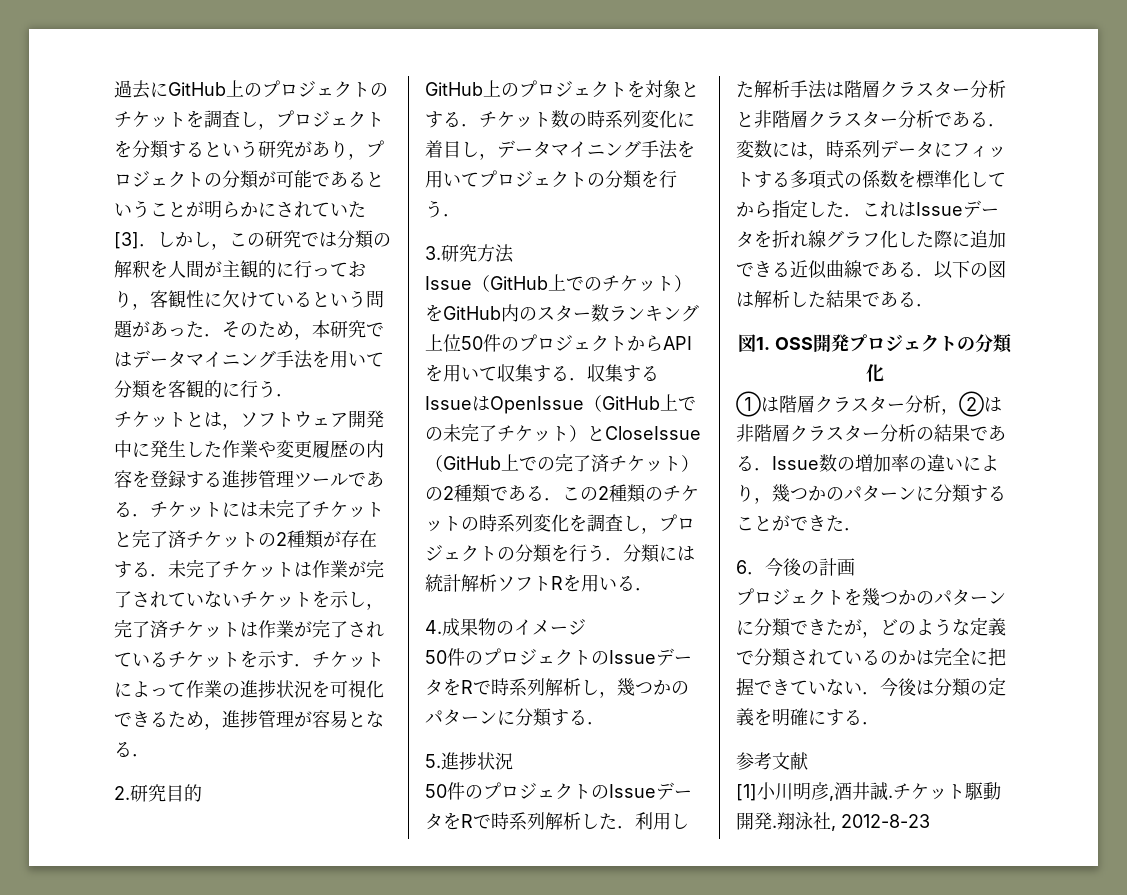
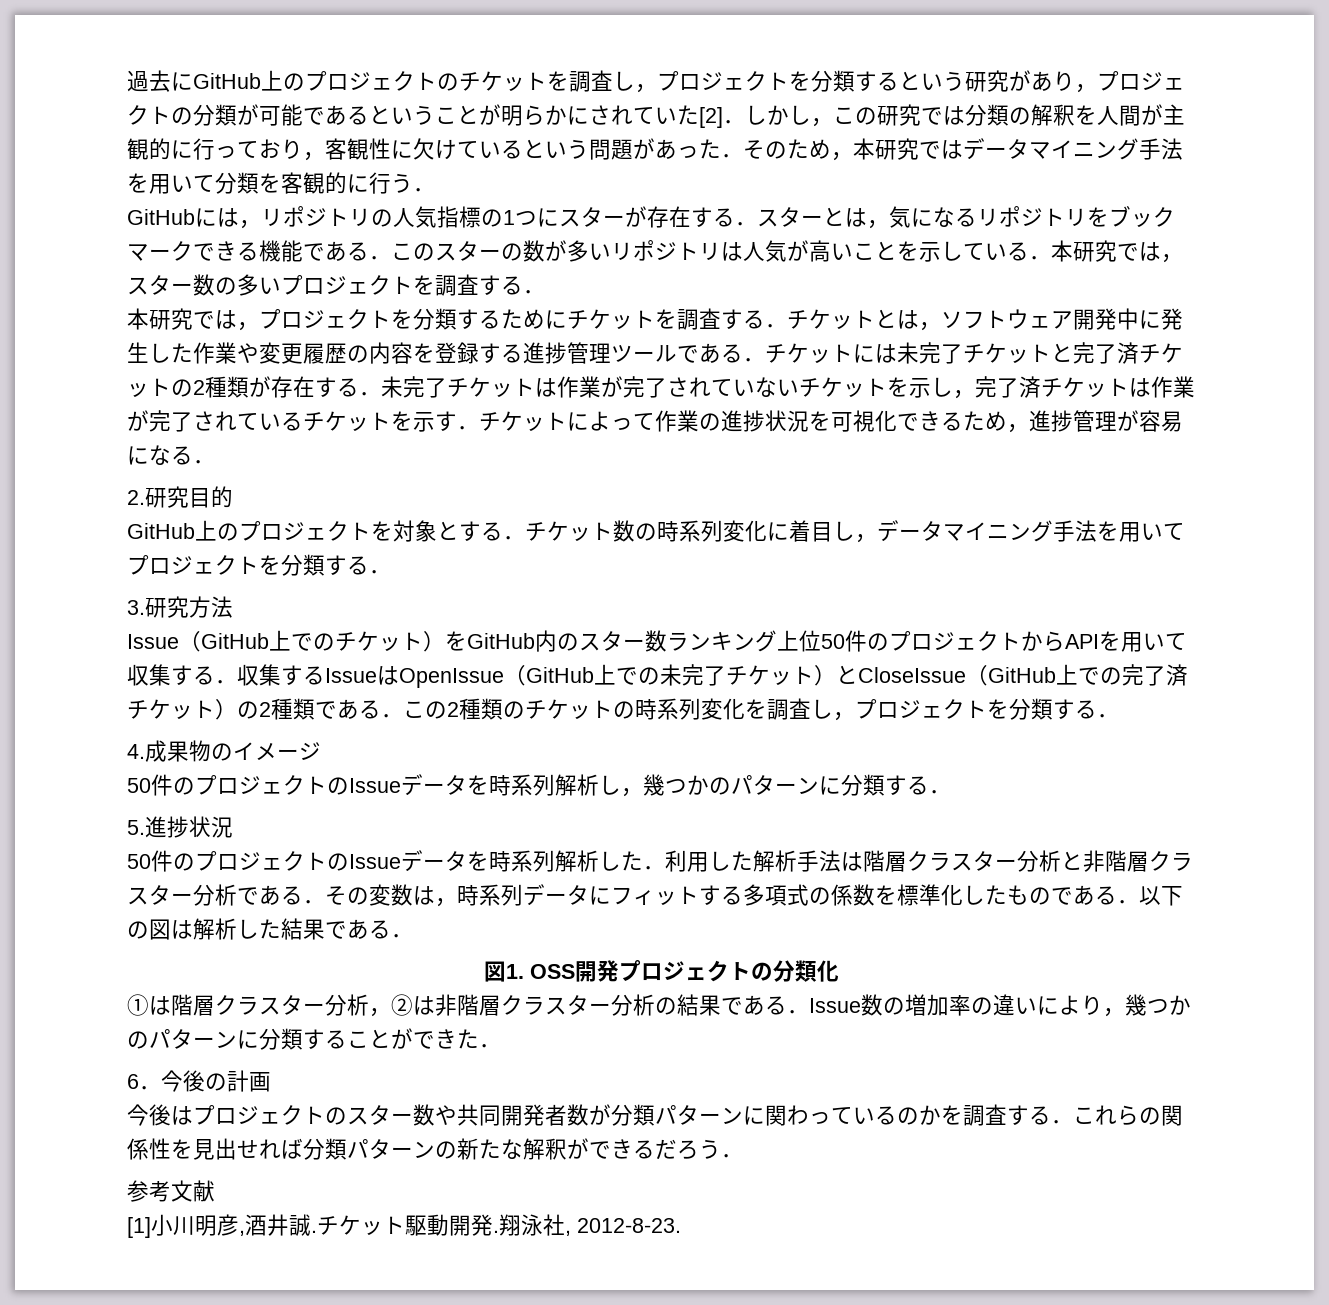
- 過去にGitHub上のプロジェクトのチケットを調査し，プロジェクトを分類するという研究があり，プロジェクトの分類が可能であるということが明らかにされていた[3]．しかし，この研究では分類の解釈を人間が主観的に行っており，客観性に欠けているという問題があった．そのため，本研究ではデータマイニング手法を用いて分類を客観的に行う．
+ 過去にGitHub上のプロジェクトのチケットを調査し，プロジェクトを分類するという研究があり，プロジェクトの分類が可能であるということが明らかにされていた[2]．しかし，この研究では分類の解釈を人間が主観的に行っており，客観性に欠けているという問題があった．そのため，本研究ではデータマイニング手法を用いて分類を客観的に行う．
- チケットとは，ソフトウェア開発中に発生した作業や変更履歴の内容を登録する進捗管理ツールである．チケットには未完了チケットと完了済チケットの2種類が存在する．未完了チケットは作業が完了されていないチケットを示し，完了済チケットは作業が完了されているチケットを示す．チケットによって作業の進捗状況を可視化できるため，進捗管理が容易となる．
+ GitHubには，リポジトリの人気指標の1つにスターが存在する．スターとは，気になるリポジトリをブックマークできる機能である．このスターの数が多いリポジトリは人気が高いことを示している．本研究では，スター数の多いプロジェクトを調査する．
+ 本研究では，プロジェクトを分類するためにチケットを調査する．チケットとは，ソフトウェア開発中に発生した作業や変更履歴の内容を登録する進捗管理ツールである．チケットには未完了チケットと完了済チケットの2種類が存在する．未完了チケットは作業が完了されていないチケットを示し，完了済チケットは作業が完了されているチケットを示す．チケットによって作業の進捗状況を可視化できるため，進捗管理が容易になる．
- GitHub上のプロジェクトを対象とする．チケット数の時系列変化に着目し，データマイニング手法を用いてプロジェクトの分類を行う．
+ GitHub上のプロジェクトを対象とする．チケット数の時系列変化に着目し，データマイニング手法を用いてプロジェクトを分類する．
- Issue（GitHub上でのチケット）をGitHub内のスター数ランキング上位50件のプロジェクトからAPIを用いて収集する．収集するIssueはOpenIssue（GitHub上での未完了チケット）とCloseIssue（GitHub上での完了済チケット）の2種類である．この2種類のチケットの時系列変化を調査し，プロジェクトの分類を行う．分類には統計解析ソフトRを用いる．
+ Issue（GitHub上でのチケット）をGitHub内のスター数ランキング上位50件のプロジェクトからAPIを用いて収集する．収集するIssueはOpenIssue（GitHub上での未完了チケット）とCloseIssue（GitHub上での完了済チケット）の2種類である．この2種類のチケットの時系列変化を調査し，プロジェクトを分類する．
- 50件のプロジェクトのIssueデータをRで時系列解析し，幾つかのパターンに分類する．
+ 50件のプロジェクトのIssueデータを時系列解析し，幾つかのパターンに分類する．
- 50件のプロジェクトのIssueデータをRで時系列解析した．利用した解析手法は階層クラスター分析と非階層クラスター分析である．変数には，時系列データにフィットする多項式の係数を標準化してから指定した．これはIssueデータを折れ線グラフ化した際に追加できる近似曲線である．以下の図は解析した結果である．
+ 50件のプロジェクトのIssueデータを時系列解析した．利用した解析手法は階層クラスター分析と非階層クラスター分析である．その変数は，時系列データにフィットする多項式の係数を標準化したものである．以下の図は解析した結果である．
- プロジェクトを幾つかのパターンに分類できたが，どのような定義で分類されているのかは完全に把握できていない．今後は分類の定義を明確にする．
+ 今後はプロジェクトのスター数や共同開発者数が分類パターンに関わっているのかを調査する．これらの関係性を見出せれば分類パターンの新たな解釈ができるだろう．
- 翔泳社, 2012-8-23
+ 翔泳社, 2012-8-23.

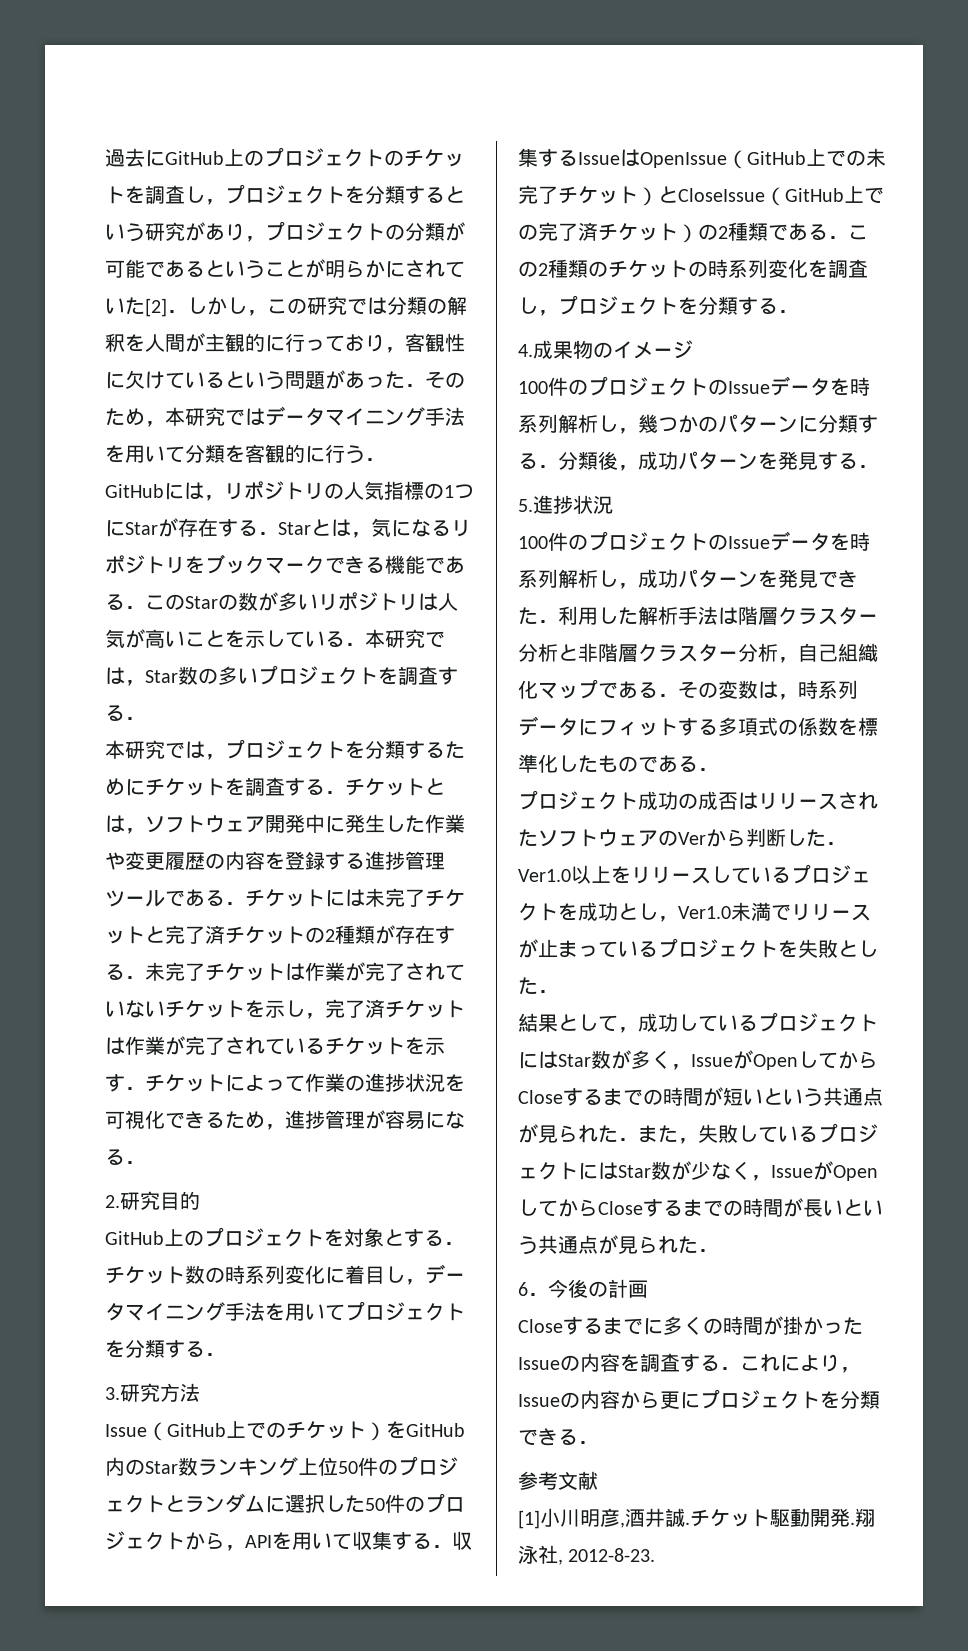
- GitHubには，リポジトリの人気指標の1つにスターが存在する．スターとは，気になるリポジトリをブックマークできる機能である．このスターの数が多いリポジトリは人気が高いことを示している．本研究では，スター数の多いプロジェクトを調査する．
+ GitHubには，リポジトリの人気指標の1つにStarが存在する．Starとは，気になるリポジトリをブックマークできる機能である．このStarの数が多いリポジトリは人気が高いことを示している．本研究では，Star数の多いプロジェクトを調査する．
- Issue（GitHub上でのチケット）をGitHub内のスター数ランキング上位50件のプロジェクトからAPIを用いて収集する．収集するIssueはOpenIssue（GitHub上での未完了チケット）とCloseIssue（GitHub上での完了済チケット）の2種類である．この2種類のチケットの時系列変化を調査し，プロジェクトを分類する．
+ Issue（GitHub上でのチケット）をGitHub内のStar数ランキング上位50件のプロジェクトとランダムに選択した50件のプロジェクトから，APIを用いて収集する．収集するIssueはOpenIssue（GitHub上での未完了チケット）とCloseIssue（GitHub上での完了済チケット）の2種類である．この2種類のチケットの時系列変化を調査し，プロジェクトを分類する．
- 50件のプロジェクトのIssueデータを時系列解析し，幾つかのパターンに分類する．
+ 100件のプロジェクトのIssueデータを時系列解析し，幾つかのパターンに分類する．分類後，成功パターンを発見する．
- 50件のプロジェクトのIssueデータを時系列解析した．利用した解析手法は階層クラスター分析と非階層クラスター分析である．その変数は，時系列データにフィットする多項式の係数を標準化したものである．以下の図は解析した結果である．
- 図1. OSS開発プロジェクトの分類化
- ①は階層クラスター分析，②は非階層クラスター分析の結果である．Issue数の増加率の違いにより，幾つかのパターンに分類することができた．
+ 100件のプロジェクトのIssueデータを時系列解析し，成功パターンを発見できた．利用した解析手法は階層クラスター分析と非階層クラスター分析，自己組織化マップである．その変数は，時系列データにフィットする多項式の係数を標準化したものである．
+ プロジェクト成功の成否はリリースされたソフトウェアのVerから判断した．Ver1.0以上をリリースしているプロジェクトを成功とし，Ver1.0未満でリリースが止まっているプロジェクトを失敗とした．
+ 結果として，成功しているプロジェクトにはStar数が多く，IssueがOpenしてからCloseするまでの時間が短いという共通点が見られた．また，失敗しているプロジェクトにはStar数が少なく，IssueがOpenしてからCloseするまでの時間が長いという共通点が見られた．
- 今後はプロジェクトのスター数や共同開発者数が分類パターンに関わっているのかを調査する．これらの関係性を見出せれば分類パターンの新たな解釈ができるだろう．
+ Closeするまでに多くの時間が掛かったIssueの内容を調査する．これにより，Issueの内容から更にプロジェクトを分類できる．

